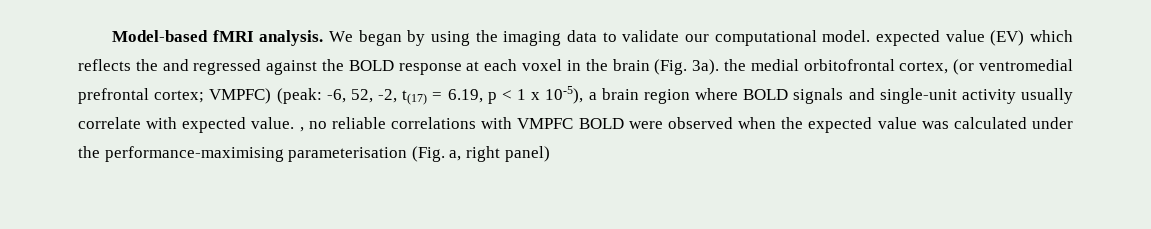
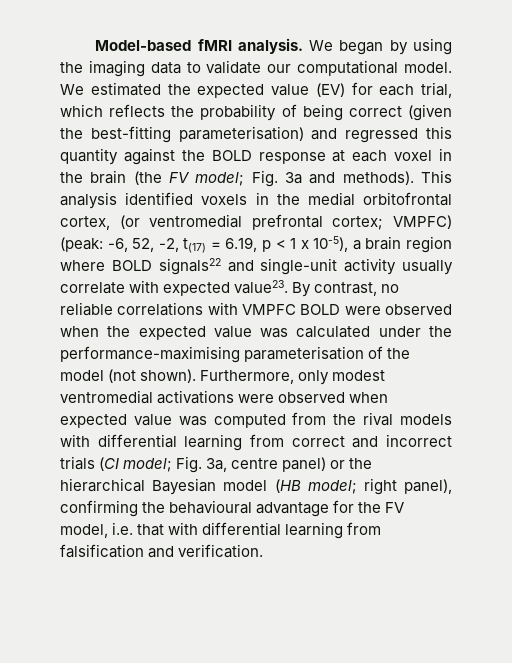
- We began by using the imaging data to validate our computational model. expected value (EV) which reflects the and regressed against the BOLD response at each voxel in the brain (Fig. 3a). the medial orbitofrontal cortex, (or ventromedial prefrontal cortex;
+ We began by using the imaging data to validate our computational model. We estimated the expected value (EV) for each trial, which reflects the probability of being correct (given the best-fitting parameterisation) and regressed this quantity against the BOLD response at each voxel in the brain (the FV model; Fig. 3a and methods). This analysis identified voxels in the medial orbitofrontal cortex, (or ventromedial prefrontal cortex;
- -6, 52, -2, t(17) = 6.19, p < 1 x 10-5), a brain region where BOLD signals and single-unit activity usually correlate with expected value. , no reliable correlations with VMPFC BOLD were observed when the expected value was calculated under the performance-maximising parameterisation (Fig. a, right panel)
+ -6, 52, -2, t(17) = 6.19, p < 1 x 10-5), a brain region where BOLD signals22 and single-unit activity usually correlate with expected value23. By contrast, no reliable correlations with VMPFC BOLD were observed when the expected value was calculated under the performance-maximising parameterisation of the model (not shown). Furthermore, only modest ventromedial activations were observed when expected value was computed from the rival models with differential learning from correct and incorrect trials (CI model; Fig. 3a, centre panel) or the hierarchical Bayesian model (HB model; right panel), confirming the behavioural advantage for the FV model, i.e. that with differential learning from falsification and verification.

